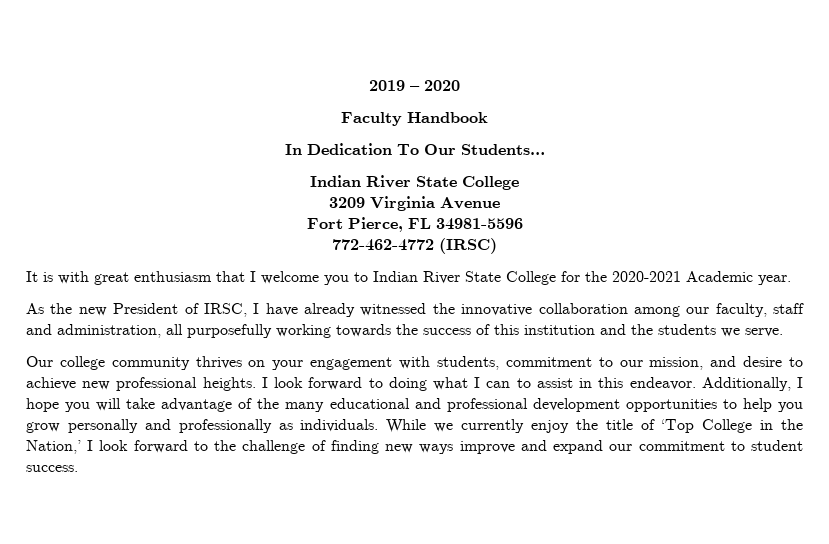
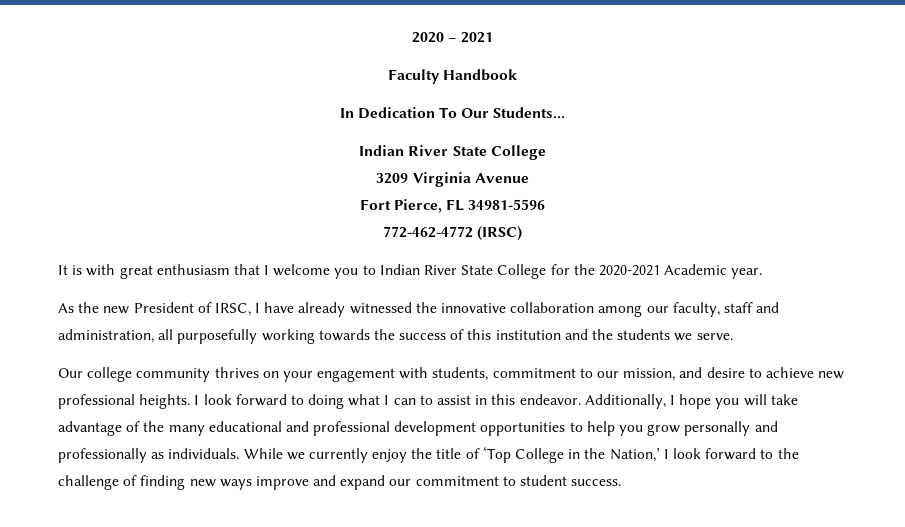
- 2019 – 2020
+ 2020 – 2021

